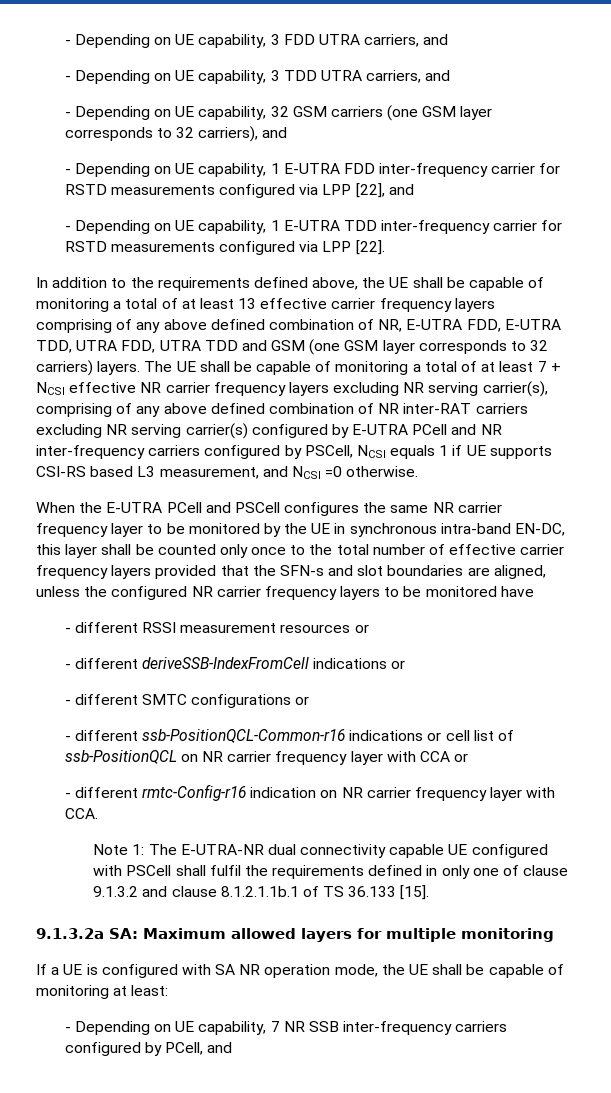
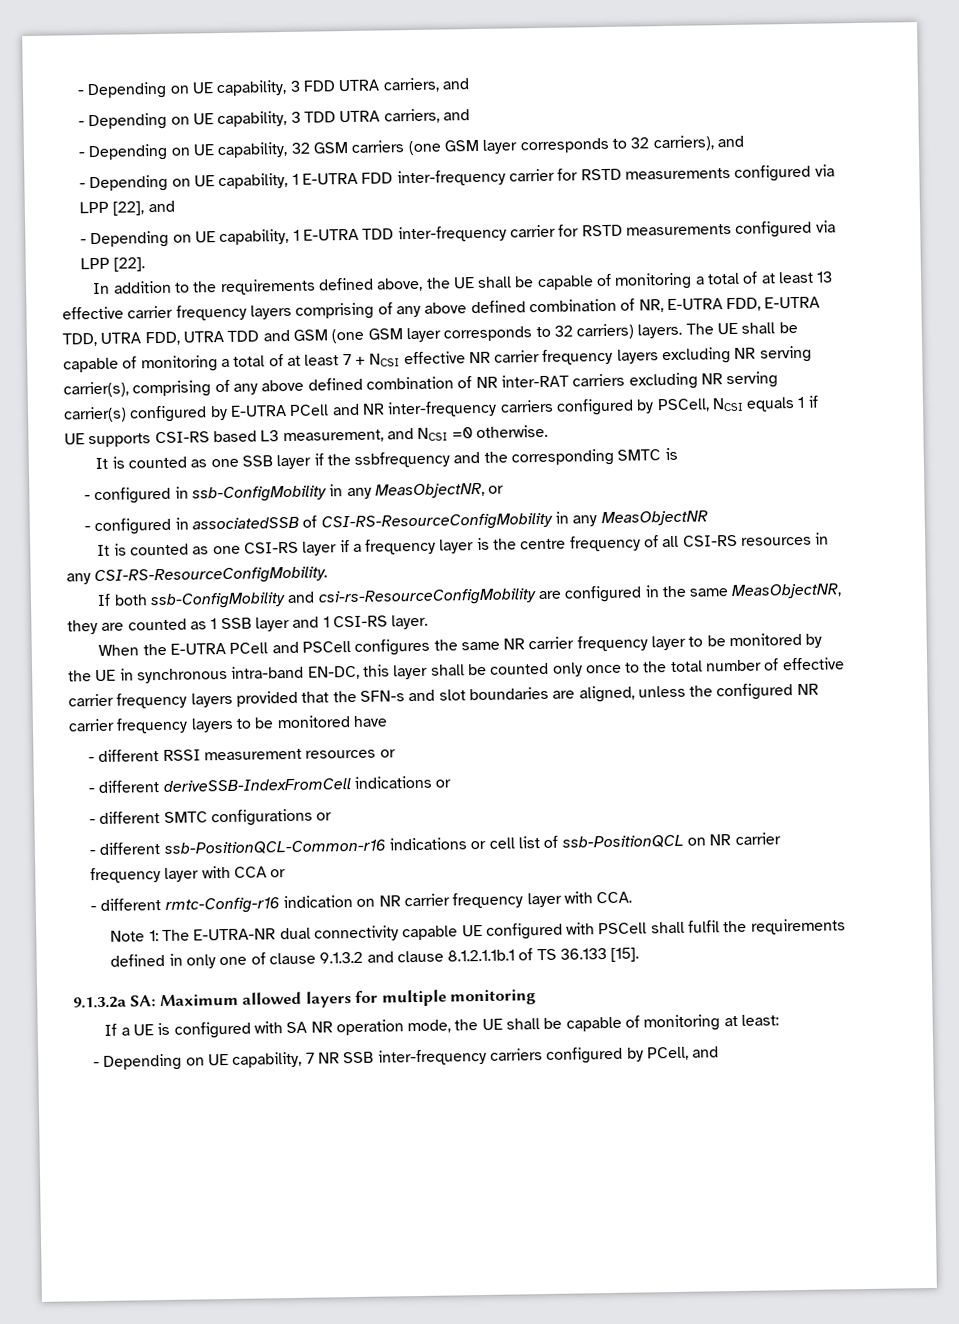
+ It is counted as one SSB layer if the ssbfrequency and the corresponding SMTC is
+ - configured in ssb-ConfigMobility in any MeasObjectNR, or
+ - configured in associatedSSB of CSI-RS-ResourceConfigMobility in any MeasObjectNR
+ It is counted as one CSI-RS layer if a frequency layer is the centre frequency of all CSI-RS resources in any CSI-RS-ResourceConfigMobility.
+ If both ssb-ConfigMobility and csi-rs-ResourceConfigMobility are configured in the same MeasObjectNR, they are counted as 1 SSB layer and 1 CSI-RS layer.

